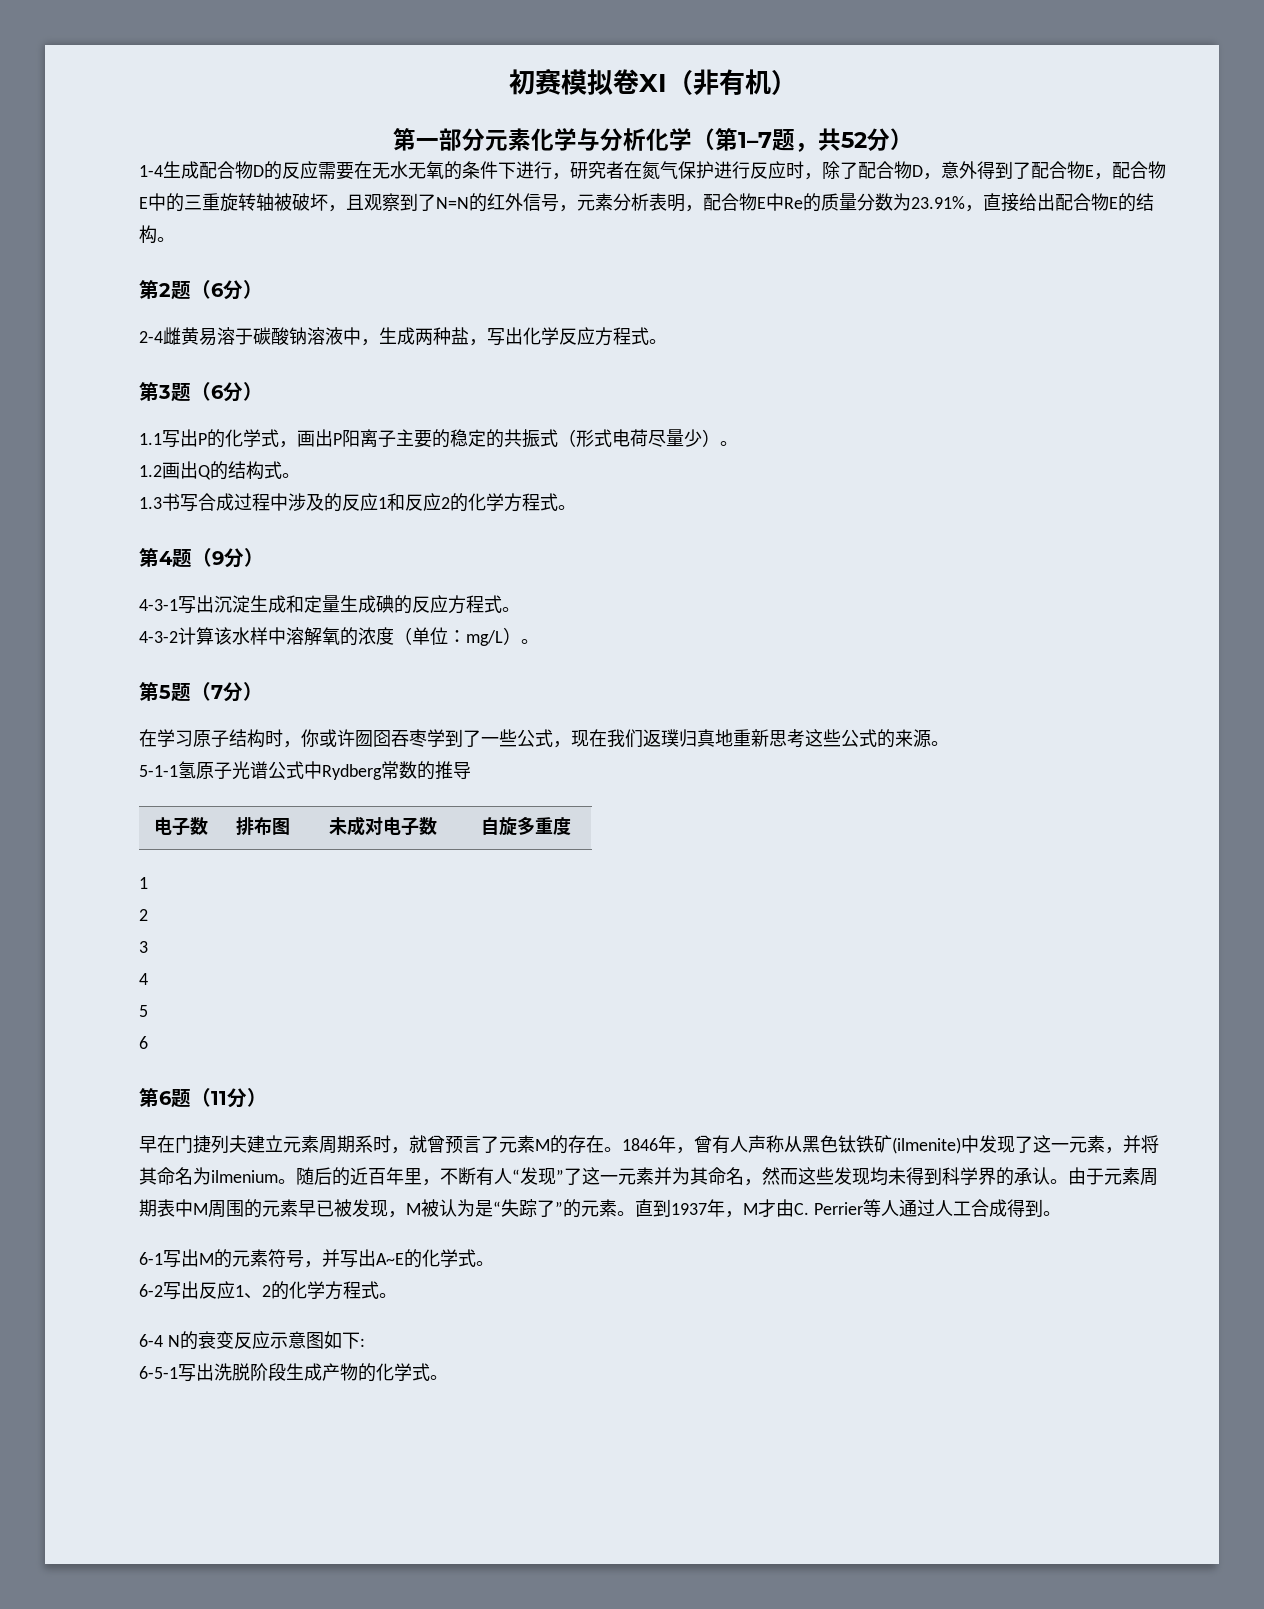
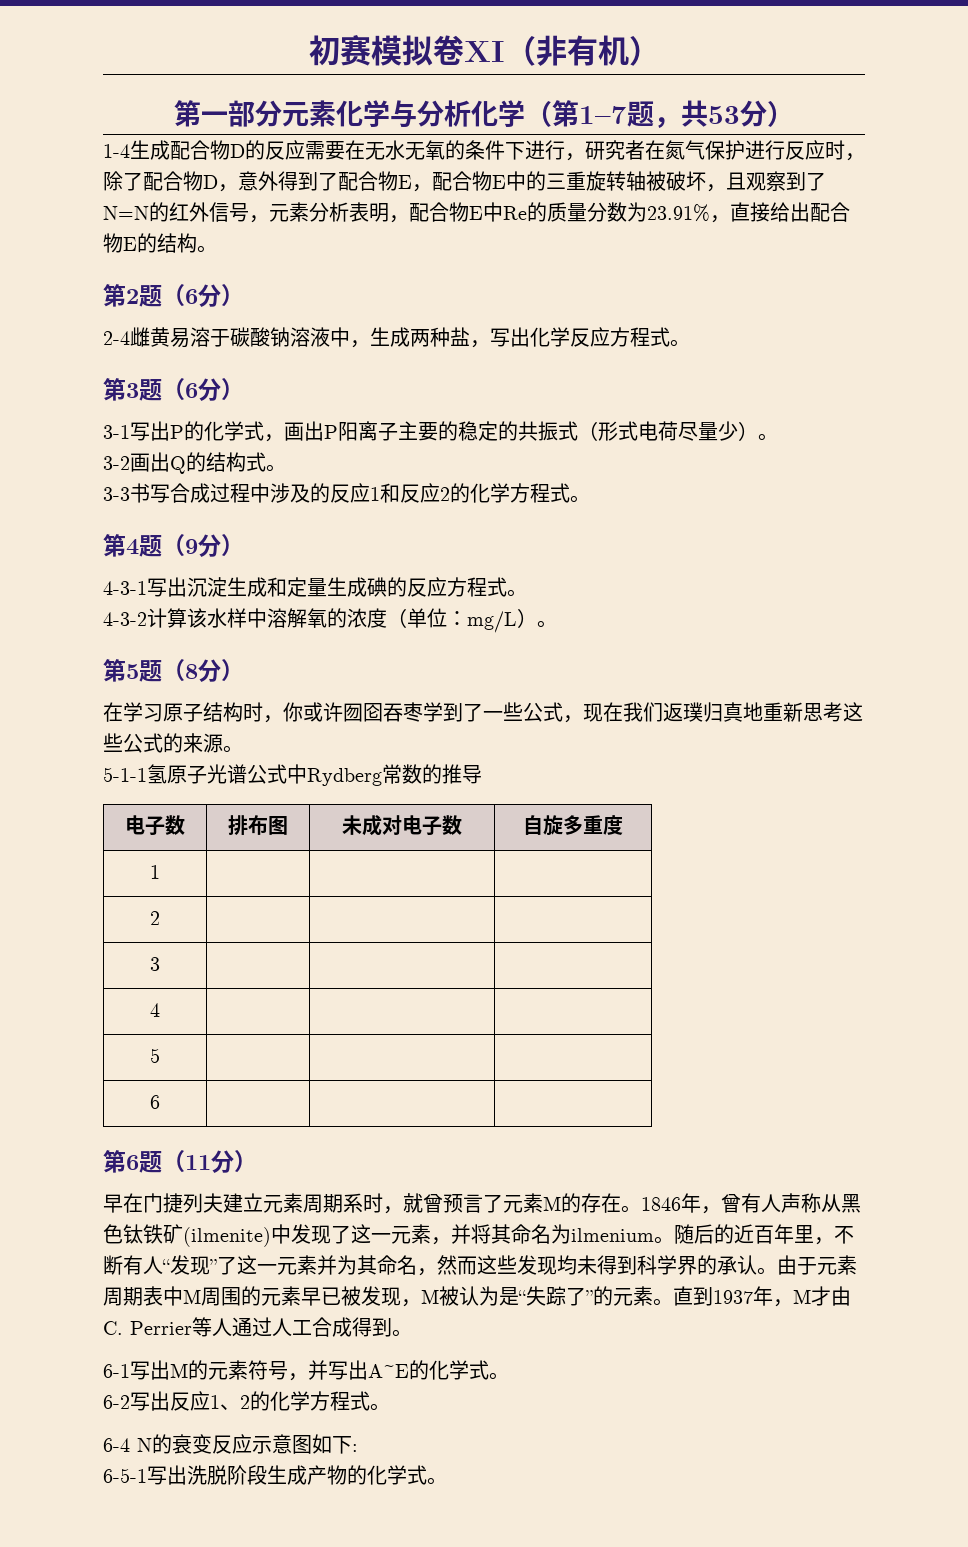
- 第一部分元素化学与分析化学（第1–7题，共52分）
+ 第一部分元素化学与分析化学（第1–7题，共53分）
- 1.1写出P的化学式，画出P阳离子主要的稳定的共振式（形式电荷尽量少）。
+ 3-1写出P的化学式，画出P阳离子主要的稳定的共振式（形式电荷尽量少）。
- 1.2画出Q的结构式。
+ 3-2画出Q的结构式。
- 1.3书写合成过程中涉及的反应1和反应2的化学方程式。
+ 3-3书写合成过程中涉及的反应1和反应2的化学方程式。
- 第5题（7分）
+ 第5题（8分）
  电子数 | 排布图 | 未成对电子数 | 自旋多重度
- 1
- 2
- 3
- 4
- 5
- 6
+ 1 | | |
+ 2 | | |
+ 3 | | |
+ 4 | | |
+ 5 | | |
+ 6 | | |

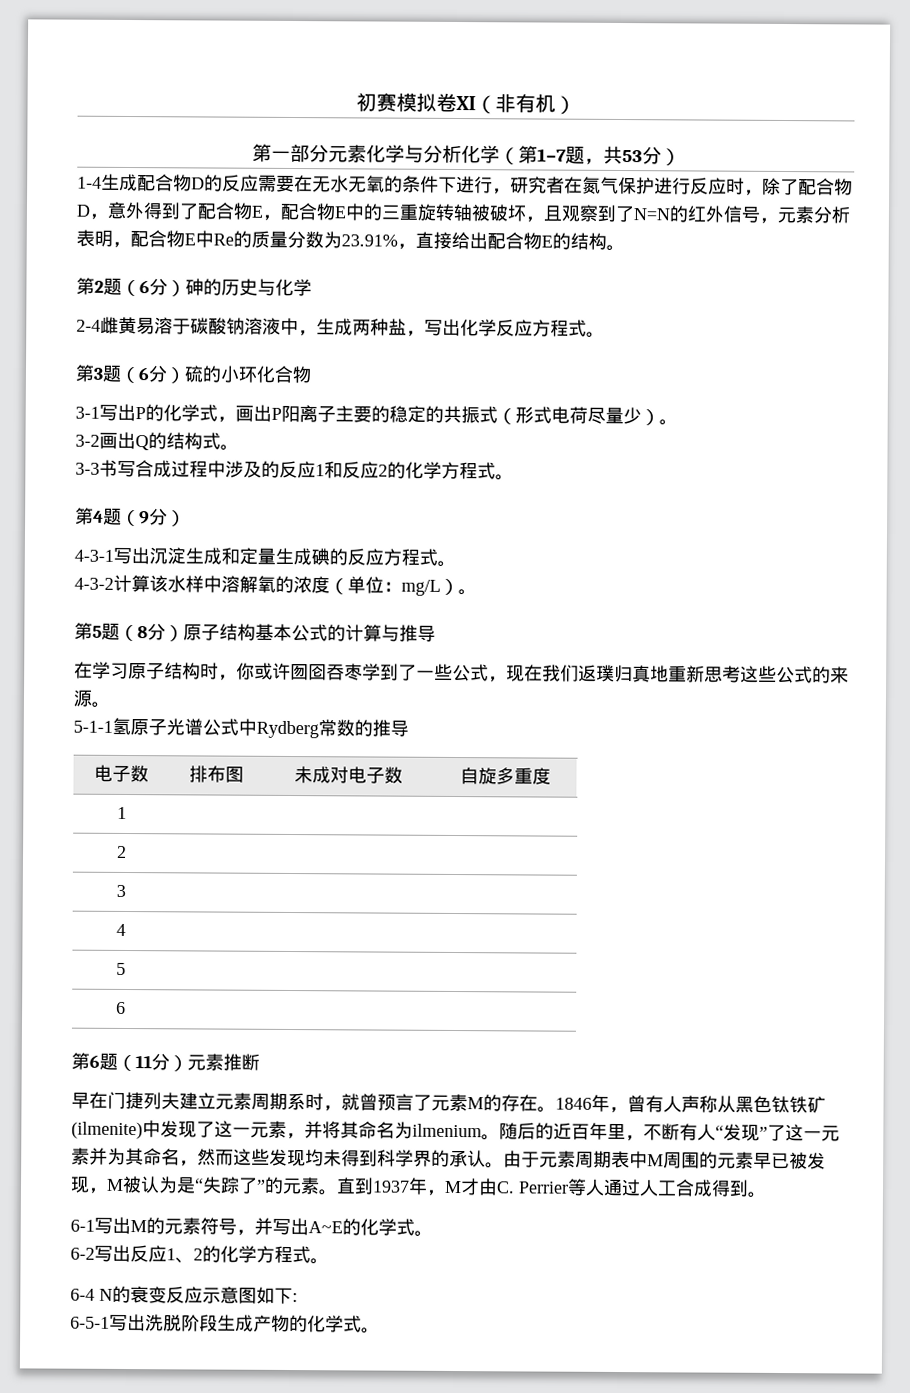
- 第2题（6分）
+ 第2题（6分）砷的历史与化学
- 第3题（6分）
+ 第3题（6分）硫的小环化合物
- 第5题（8分）
+ 第5题（8分）原子结构基本公式的计算与推导
- 第6题（11分）
+ 第6题（11分）元素推断

